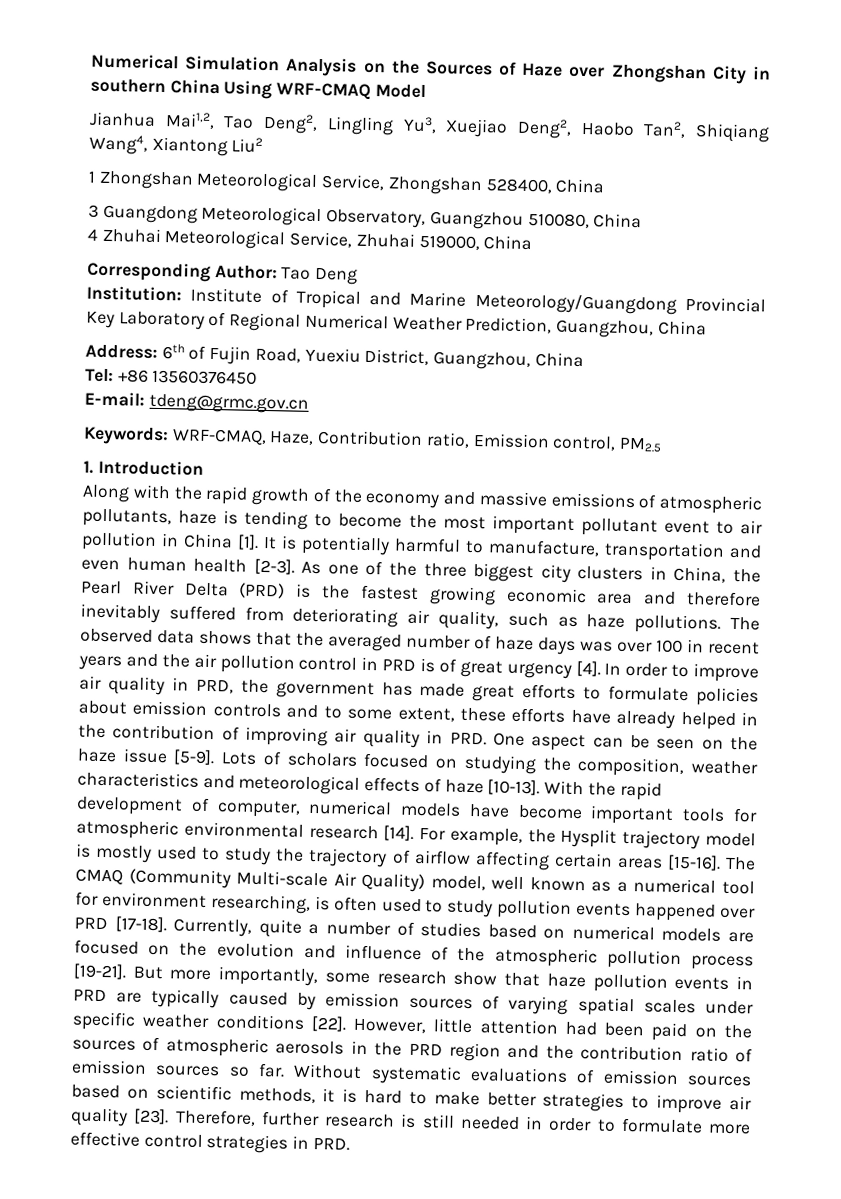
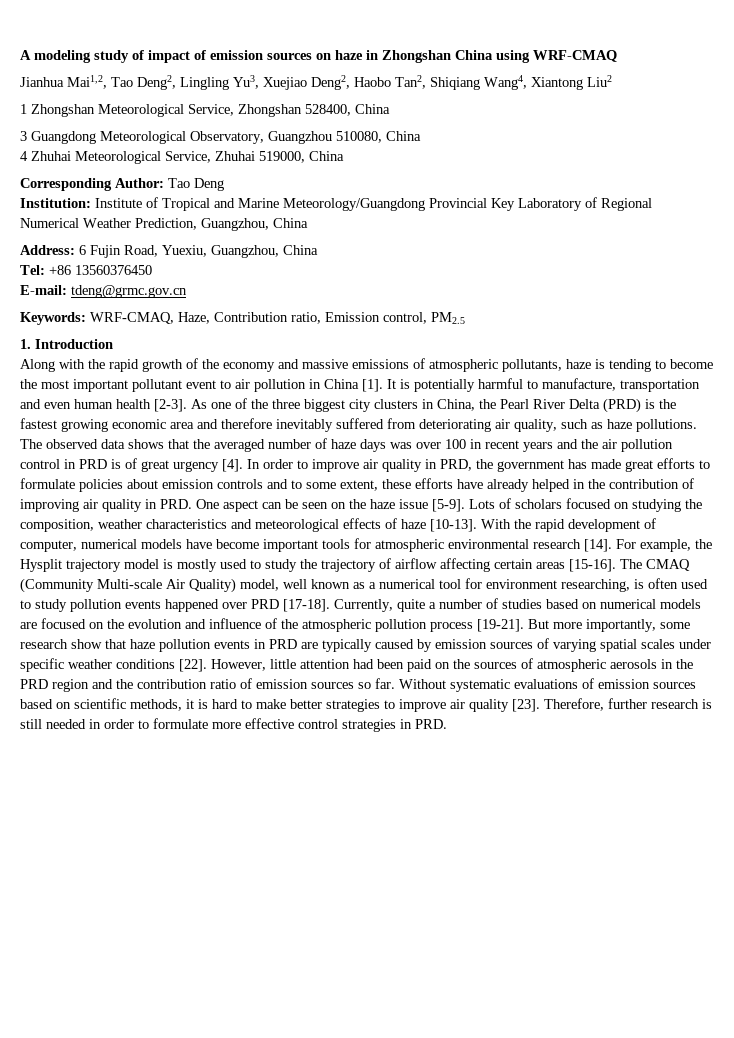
- Numerical Simulation Analysis on the Sources of Haze over Zhongshan City in southern China Using WRF-CMAQ Model
+ A modeling study of impact of emission sources on haze in Zhongshan China using WRF-CMAQ
- Address: 6th of Fujin Road, Yuexiu District, Guangzhou, China
+ Address: 6 Fujin Road, Yuexiu, Guangzhou, China

